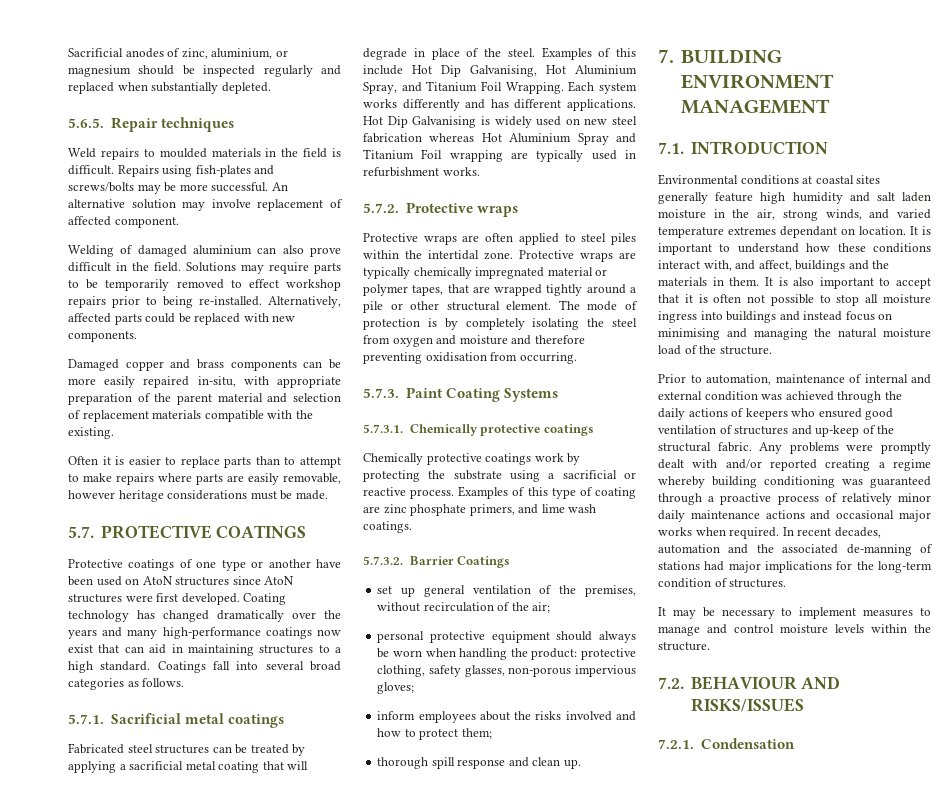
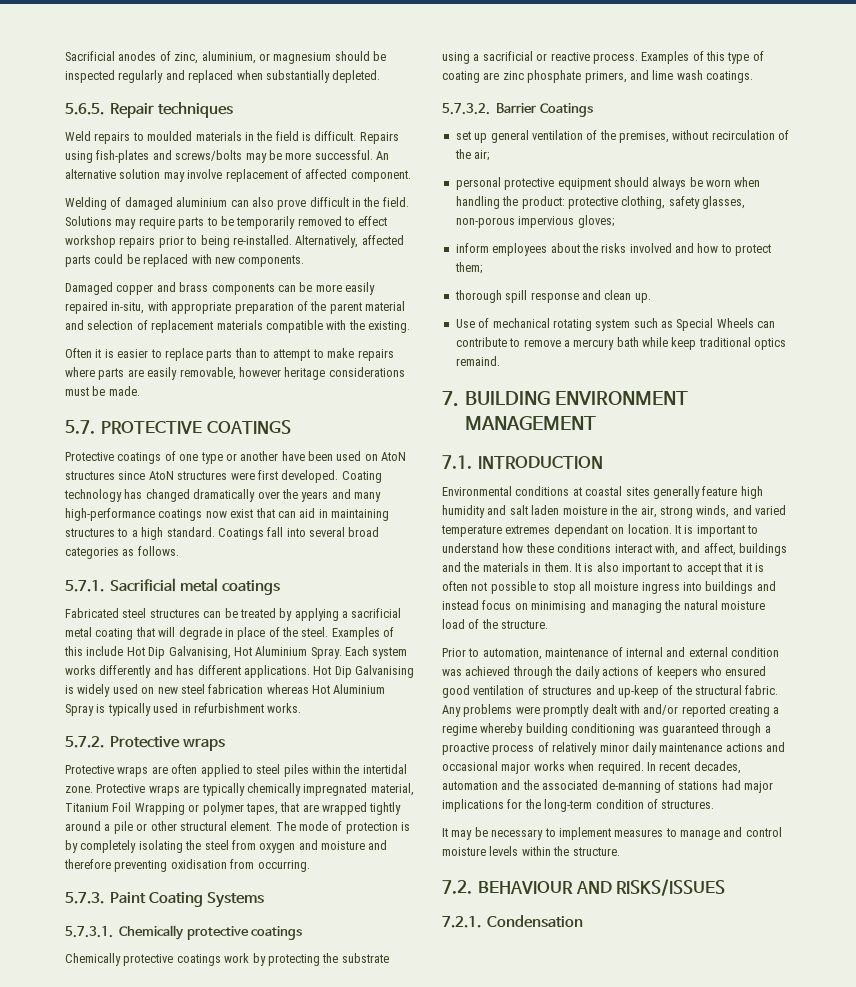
- Examples of this include Hot Dip Galvanising, Hot Aluminium Spray, and Titanium Foil Wrapping.
+ Examples of this include Hot Dip Galvanising, Hot Aluminium Spray.
- Hot Dip Galvanising is widely used on new steel fabrication whereas Hot Aluminium Spray and Titanium Foil wrapping are typically used in refurbishment works.
+ Hot Dip Galvanising is widely used on new steel fabrication whereas Hot Aluminium Spray is typically used in refurbishment works.
- Protective wraps are typically chemically impregnated material or polymer tapes, that are wrapped tightly around a pile or other structural element.
+ Protective wraps are typically chemically impregnated material, Titanium Foil Wrapping or polymer tapes, that are wrapped tightly around a pile or other structural element.
+ Use of mechanical rotating system such as Special Wheels can contribute to remove a mercury bath while keep traditional optics remaind.

